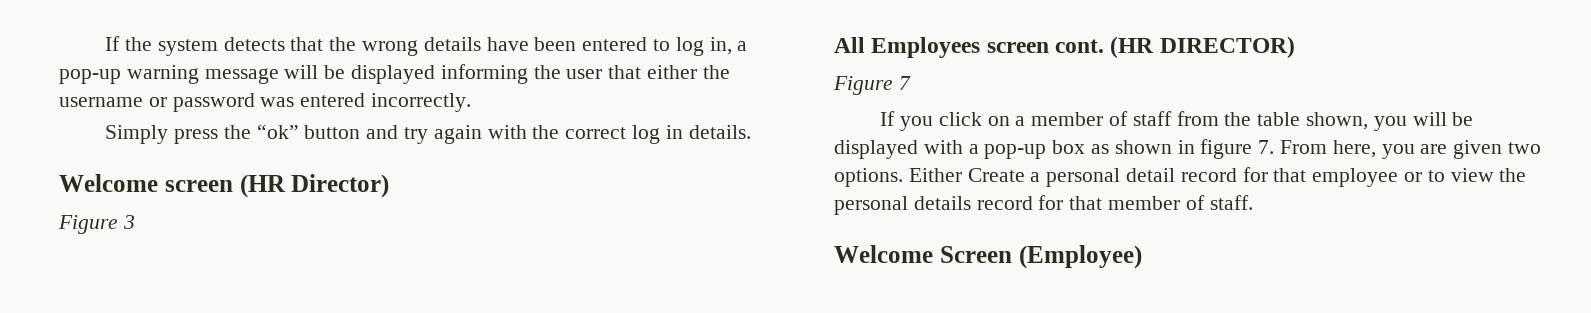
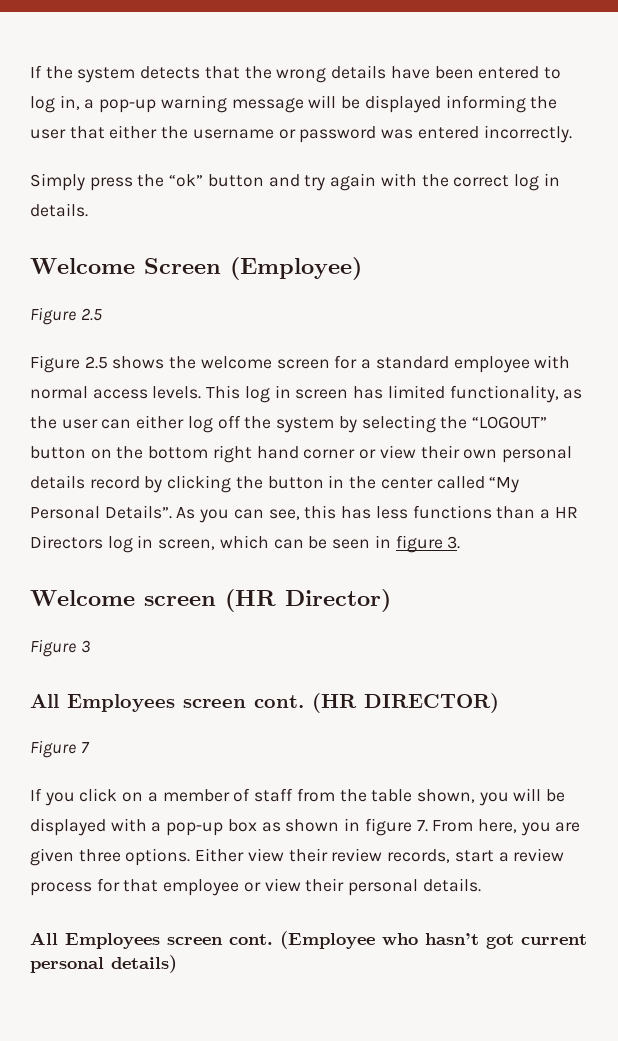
+ Welcome Screen (Employee)
+ Figure 2.5
+ Figure 2.5 shows the welcome screen for a standard employee with normal access levels. This log in screen has limited functionality, as the user can either log off the system by selecting the “LOGOUT” button on the bottom right hand corner or view their own personal details record by clicking the button in the center called “My Personal Details”. As you can see, this has less functions than a HR Directors log in screen, which can be seen in figure 3.
- If you click on a member of staff from the table shown, you will be displayed with a pop-up box as shown in figure 7. From here, you are given two options.
+ If you click on a member of staff from the table shown, you will be displayed with a pop-up box as shown in figure 7. From here, you are given three options.
- Either Create a personal detail record for that employee or to view the personal details record for that member of staff.
- Welcome Screen (Employee)
+ Either view their review records, start a review process for that employee or view their personal details.
+ All Employees screen cont. (Employee who hasn’t got current personal details)

